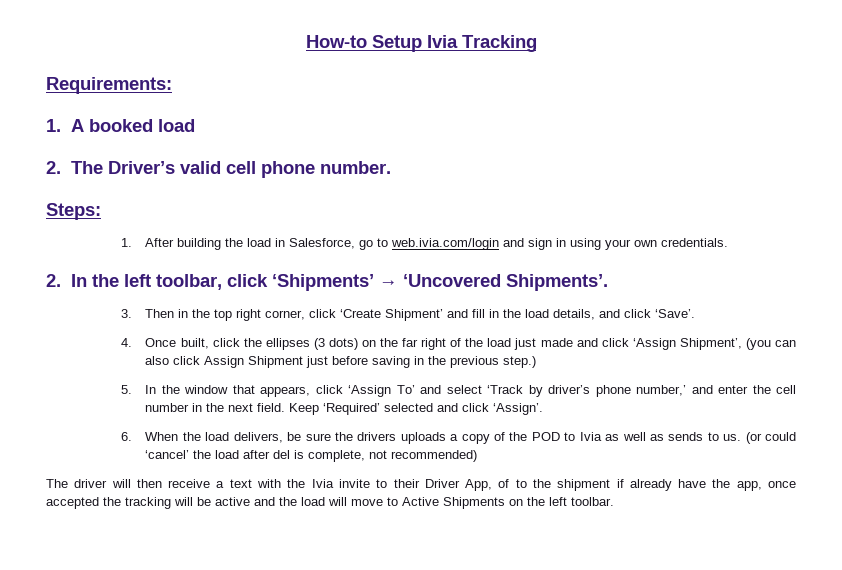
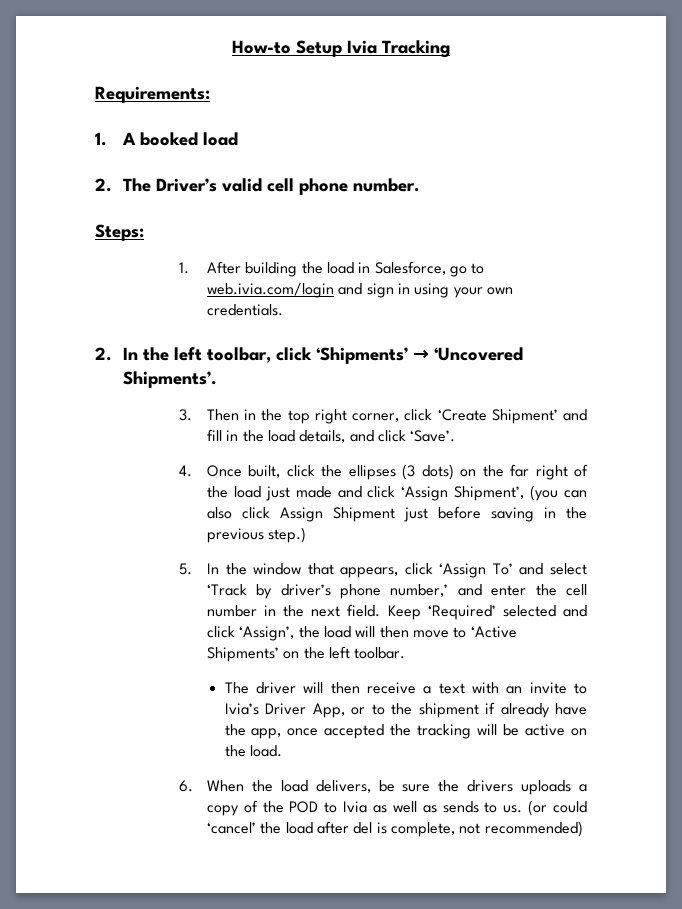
- Keep ‘Required’ selected and click ‘Assign’.
+ Keep ‘Required’ selected and click ‘Assign’, the load will then move to ‘Active Shipments’ on the left toolbar.
+ The driver will then receive a text with an invite to Ivia’s Driver App, or to the shipment if already have the app, once accepted the tracking will be active on the load.
- The driver will then receive a text with the Ivia invite to their Driver App, of to the shipment if already have the app, once accepted the tracking will be active and the load will move to Active Shipments on the left toolbar.

